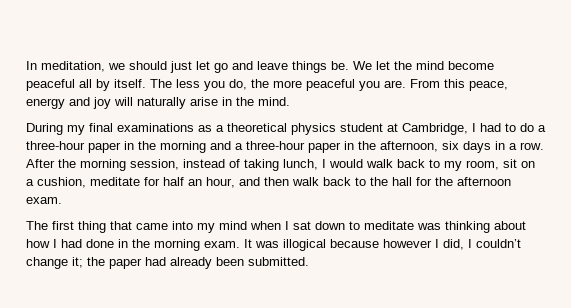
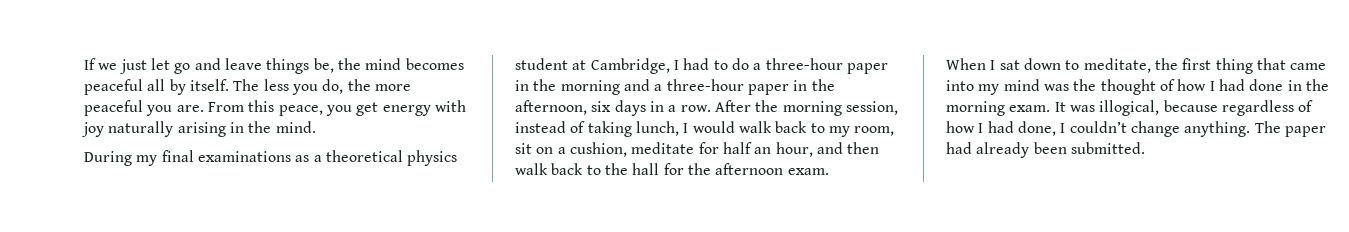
- In meditation, we should just let go and leave things be. We let the mind become peaceful all by itself.
+ If we just let go and leave things be, the mind becomes peaceful all by itself.
- From this peace, energy and joy will naturally arise in the mind.
+ From this peace, you get energy with joy naturally arising in the mind.
- The first thing that came into my mind when I sat down to meditate was thinking about how I had done in the morning exam.
+ When I sat down to meditate, the first thing that came into my mind was the thought of how I had done in the morning exam.
- It was illogical because however I did, I couldn’t change it; the paper had already been submitted.
+ It was illogical, because regardless of how I had done, I couldn’t change anything. The paper had already been submitted.

